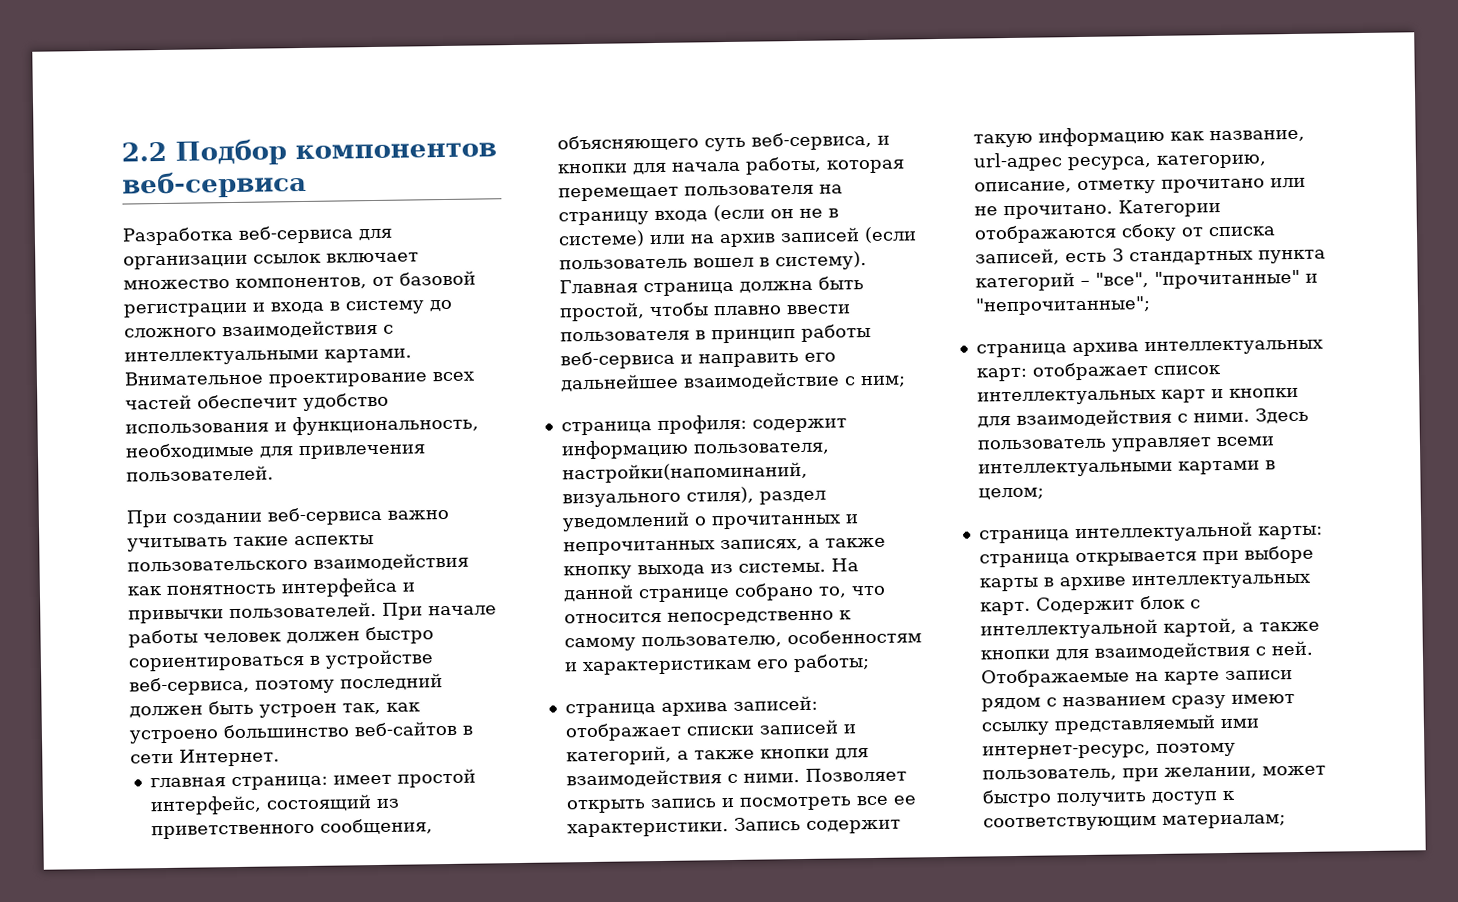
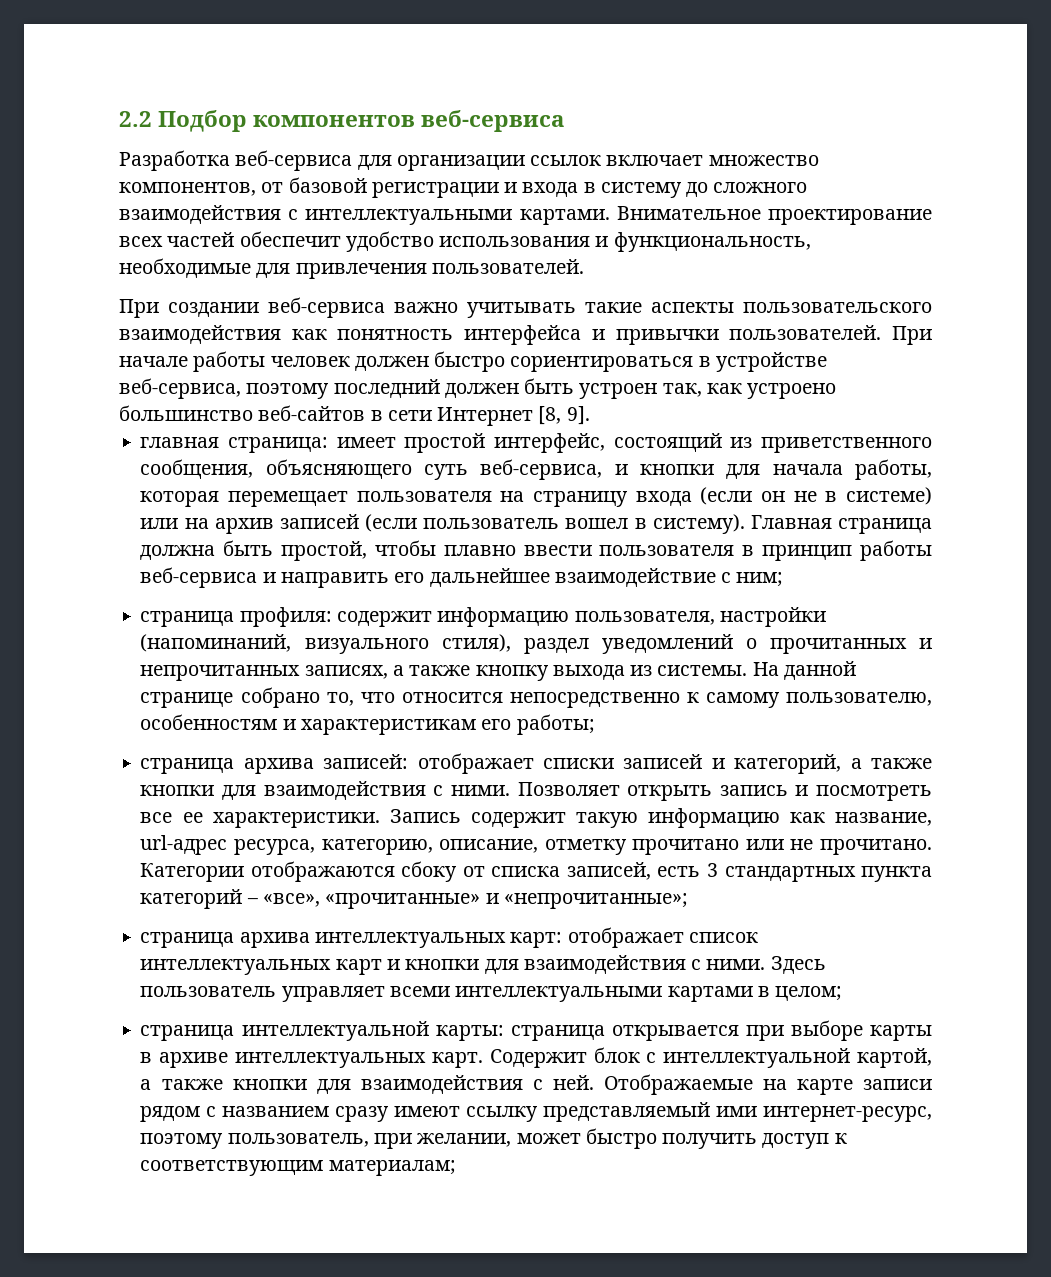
- При начале работы человек должен быстро сориентироваться в устройстве веб-сервиса, поэтому последний должен быть устроен так, как устроено большинство веб-сайтов в сети Интернет.
+ При начале работы человек должен быстро сориентироваться в устройстве веб-сервиса, поэтому последний должен быть устроен так, как устроено большинство веб-сайтов в сети Интернет [8, 9].
- страница профиля: содержит информацию пользователя, настройки(напоминаний, визуального стиля), раздел уведомлений о прочитанных и непрочитанных записях, а также кнопку выхода из системы.
+ страница профиля: содержит информацию пользователя, настройки (напоминаний, визуального стиля), раздел уведомлений о прочитанных и непрочитанных записях, а также кнопку выхода из системы.
- Категории отображаются сбоку от списка записей, есть 3 стандартных пункта категорий – "все", "прочитанные" и "непрочитанные";
+ Категории отображаются сбоку от списка записей, есть 3 стандартных пункта категорий – «все», «прочитанные» и «непрочитанные»;

